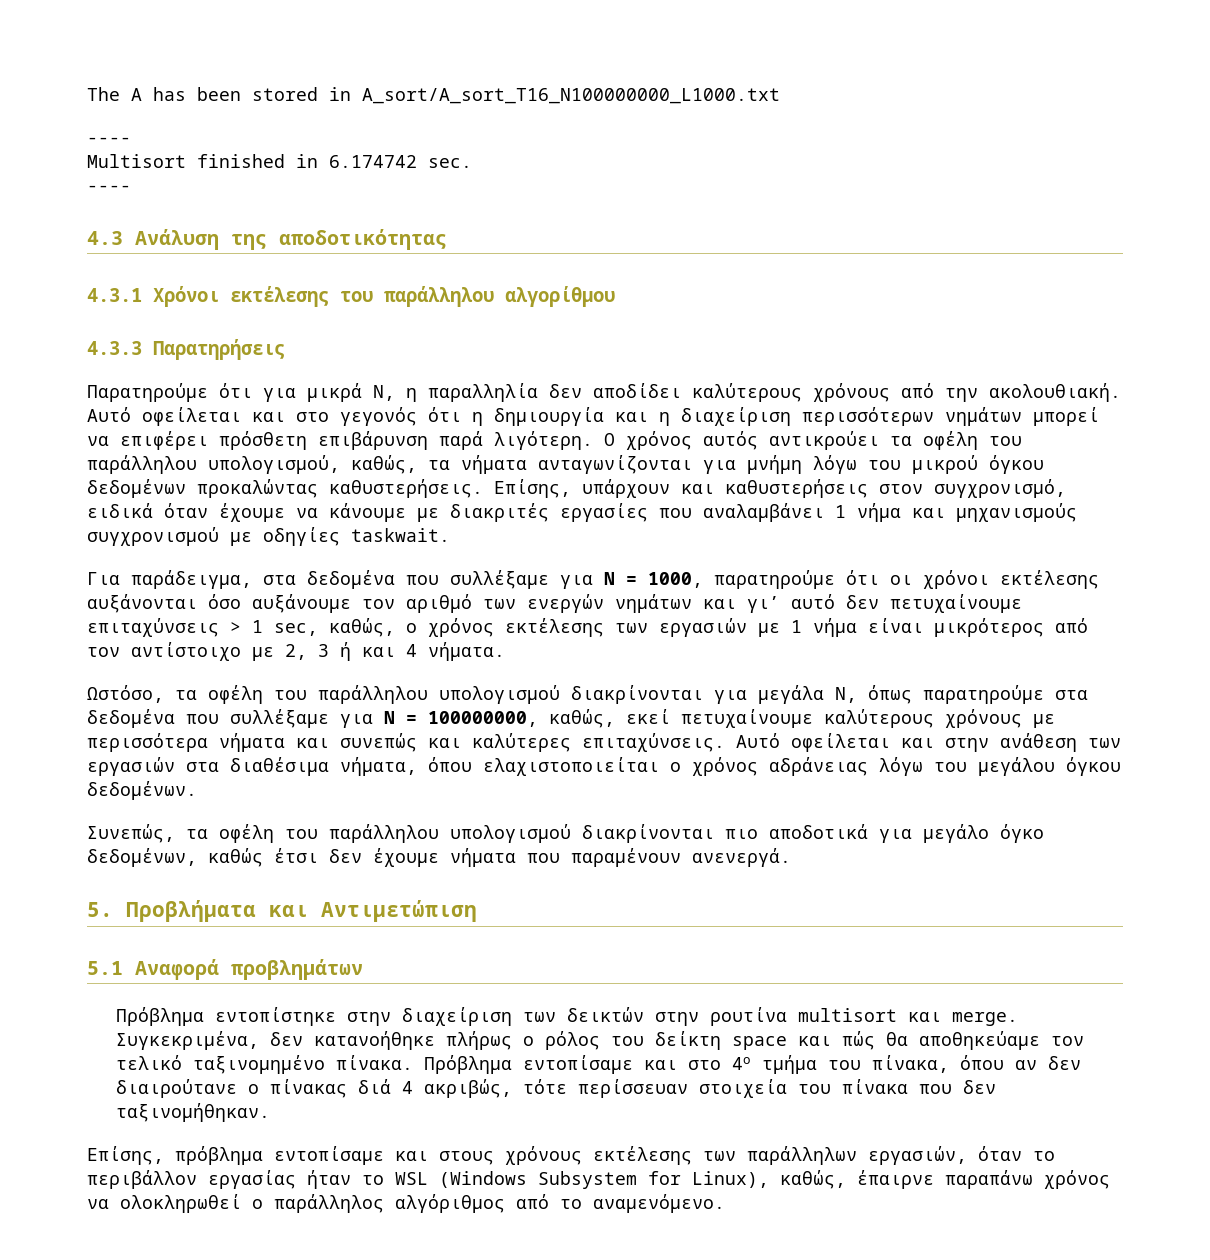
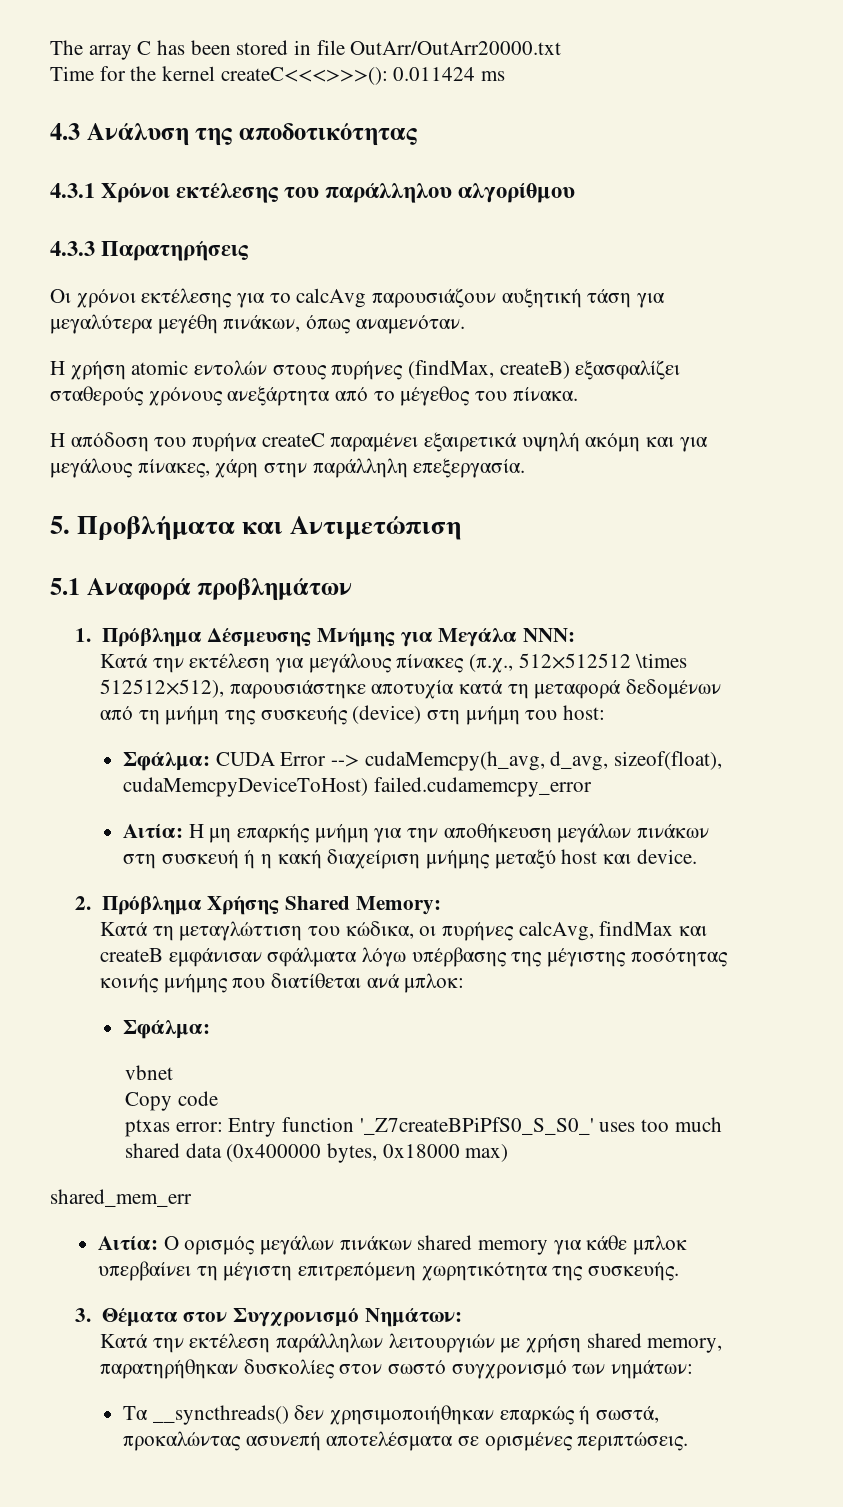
- The A has been stored in A_sort/A_sort_T16_N100000000_L1000.txt
- ----
- Multisort finished in 6.174742 sec.
- ----
+ The array C has been stored in file OutArr/OutArr20000.txt
+ Time for the kernel createC<<<>>>(): 0.011424 ms
- Παρατηρούμε ότι για μικρά Ν, η παραλληλία δεν αποδίδει καλύτερους χρόνους από την ακολουθιακή. Αυτό οφείλεται και στο γεγονός ότι η δημιουργία και η διαχείριση περισσότερων νημάτων μπορεί να επιφέρει πρόσθετη επιβάρυνση παρά λιγότερη. Ο χρόνος αυτός αντικρούει τα οφέλη του παράλληλου υπολογισμού, καθώς, τα νήματα ανταγωνίζονται για μνήμη λόγω του μικρού όγκου δεδομένων προκαλώντας καθυστερήσεις. Επίσης, υπάρχουν και καθυστερήσεις στον συγχρονισμό, ειδικά όταν έχουμε να κάνουμε με διακριτές εργασίες που αναλαμβάνει 1 νήμα και μηχανισμούς συγχρονισμού με οδηγίες taskwait.
- Για παράδειγμα, στα δεδομένα που συλλέξαμε για Ν = 1000, παρατηρούμε ότι οι χρόνοι εκτέλεσης αυξάνονται όσο αυξάνουμε τον αριθμό των ενεργών νημάτων και γι’ αυτό δεν πετυχαίνουμε επιταχύνσεις > 1 sec, καθώς, ο χρόνος εκτέλεσης των εργασιών με 1 νήμα είναι μικρότερος από τον αντίστοιχο με 2, 3 ή και 4 νήματα.
- Ωστόσο, τα οφέλη του παράλληλου υπολογισμού διακρίνονται για μεγάλα Ν, όπως παρατηρούμε στα δεδομένα που συλλέξαμε για Ν = 100000000, καθώς, εκεί πετυχαίνουμε καλύτερους χρόνους με περισσότερα νήματα και συνεπώς και καλύτερες επιταχύνσεις. Αυτό οφείλεται και στην ανάθεση των εργασιών στα διαθέσιμα νήματα, όπου ελαχιστοποιείται ο χρόνος αδράνειας λόγω του μεγάλου όγκου δεδομένων.
- Συνεπώς, τα οφέλη του παράλληλου υπολογισμού διακρίνονται πιο αποδοτικά για μεγάλο όγκο δεδομένων, καθώς έτσι δεν έχουμε νήματα που παραμένουν ανενεργά.
+ Οι χρόνοι εκτέλεσης για το calcAvg παρουσιάζουν αυξητική τάση για μεγαλύτερα μεγέθη πινάκων, όπως αναμενόταν.
+ Η χρήση atomic εντολών στους πυρήνες (findMax, createB) εξασφαλίζει σταθερούς χρόνους ανεξάρτητα από το μέγεθος του πίνακα.
+ Η απόδοση του πυρήνα createC παραμένει εξαιρετικά υψηλή ακόμη και για μεγάλους πίνακες, χάρη στην παράλληλη επεξεργασία.
- Πρόβλημα εντοπίστηκε στην διαχείριση των δεικτών στην ρουτίνα multisort και merge. Συγκεκριμένα, δεν κατανοήθηκε πλήρως ο ρόλος του δείκτη space και πώς θα αποθηκεύαμε τον τελικό ταξινομημένο πίνακα. Πρόβλημα εντοπίσαμε και στο 4ο τμήμα του πίνακα, όπου αν δεν διαιρούτανε ο πίνακας διά 4 ακριβώς, τότε περίσσευαν στοιχεία του πίνακα που δεν ταξινομήθηκαν.
- Επίσης, πρόβλημα εντοπίσαμε και στους χρόνους εκτέλεσης των παράλληλων εργασιών, όταν το περιβάλλον εργασίας ήταν το WSL (Windows Subsystem for Linux), καθώς, έπαιρνε παραπάνω χρόνος να ολοκληρωθεί ο παράλληλος αλγόριθμος από το αναμενόμενο.
+ 1. Πρόβλημα Δέσμευσης Μνήμης για Μεγάλα NNN:
+ Κατά την εκτέλεση για μεγάλους πίνακες (π.χ., 512×512512 \times 512512×512), παρουσιάστηκε αποτυχία κατά τη μεταφορά δεδομένων από τη μνήμη της συσκευής (device) στη μνήμη του host:
+ Σφάλμα: CUDA Error --> cudaMemcpy(h_avg, d_avg, sizeof(float), cudaMemcpyDeviceToHost) failed.cudamemcpy_error
+ Αιτία: Η μη επαρκής μνήμη για την αποθήκευση μεγάλων πινάκων στη συσκευή ή η κακή διαχείριση μνήμης μεταξύ host και device.
+ 2. Πρόβλημα Χρήσης Shared Memory:
+ Κατά τη μεταγλώττιση του κώδικα, οι πυρήνες calcAvg, findMax και createB εμφάνισαν σφάλματα λόγω υπέρβασης της μέγιστης ποσότητας κοινής μνήμης που διατίθεται ανά μπλοκ:
+ Σφάλμα:
+ vbnet
+ Copy code
+ ptxas error: Entry function '_Z7createBPiPfS0_S_S0_' uses too much shared data (0x400000 bytes, 0x18000 max)
+ shared_mem_err
+ Αιτία: Ο ορισμός μεγάλων πινάκων shared memory για κάθε μπλοκ υπερβαίνει τη μέγιστη επιτρεπόμενη χωρητικότητα της συσκευής.
+ 3. Θέματα στον Συγχρονισμό Νημάτων:
+ Κατά την εκτέλεση παράλληλων λειτουργιών με χρήση shared memory, παρατηρήθηκαν δυσκολίες στον σωστό συγχρονισμό των νημάτων:
+ Τα __syncthreads() δεν χρησιμοποιήθηκαν επαρκώς ή σωστά, προκαλώντας ασυνεπή αποτελέσματα σε ορισμένες περιπτώσεις.

